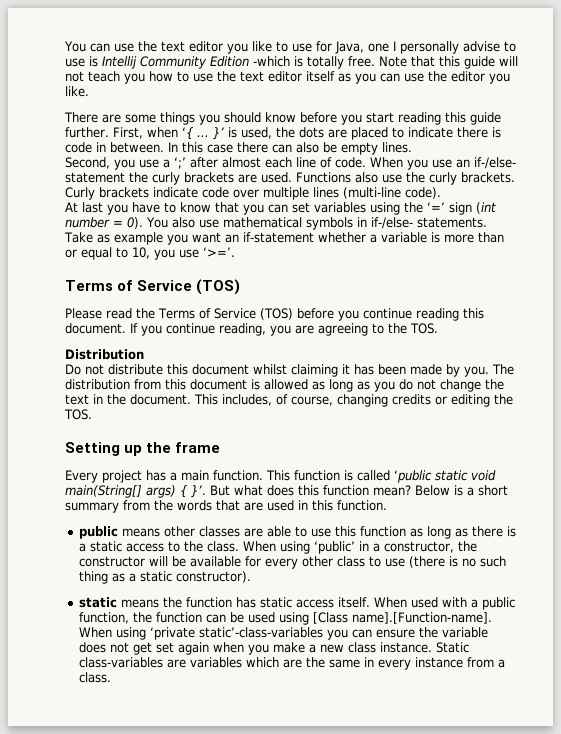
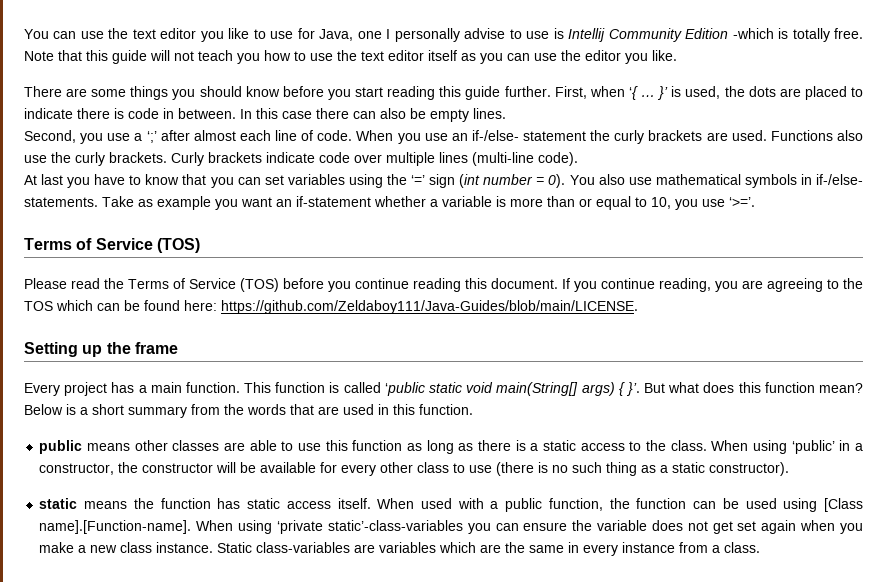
- If you continue reading, you are agreeing to the TOS.
- Distribution
- Do not distribute this document whilst claiming it has been made by you. The distribution from this document is allowed as long as you do not change the text in the document. This includes, of course, changing credits or editing the TOS.
+ If you continue reading, you are agreeing to the TOS which can be found here: https://github.com/Zeldaboy111/Java-Guides/blob/main/LICENSE.

